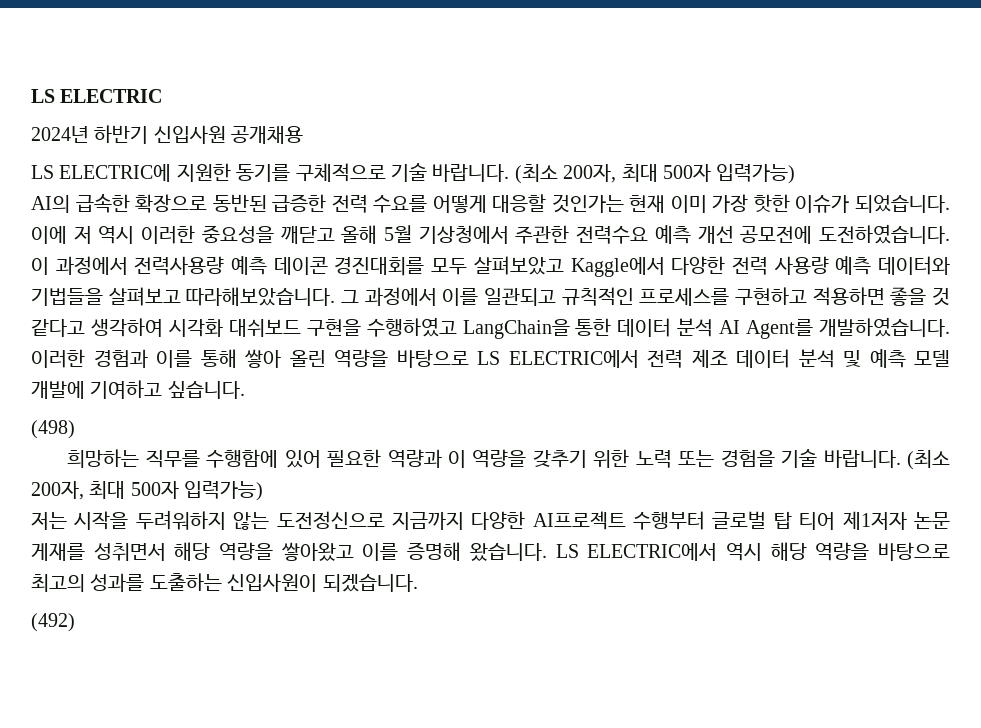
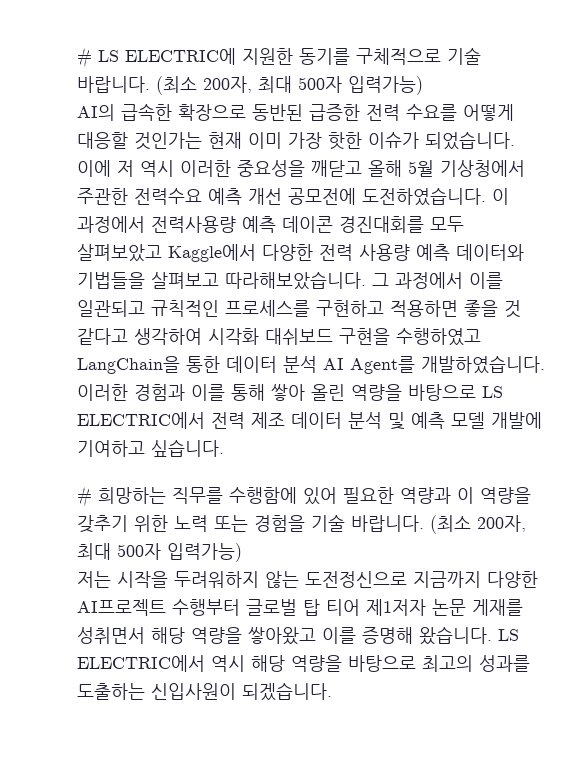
- LS ELECTRIC
- 2024년 하반기 신입사원 공개채용
- LS ELECTRIC에 지원한 동기를 구체적으로 기술 바랍니다.
+ # LS ELECTRIC에 지원한 동기를 구체적으로 기술 바랍니다.
- (498)
- 희망하는 직무를 수행함에 있어 필요한 역량과 이 역량을 갖추기 위한 노력 또는 경험을 기술 바랍니다.
+ # 희망하는 직무를 수행함에 있어 필요한 역량과 이 역량을 갖추기 위한 노력 또는 경험을 기술 바랍니다.
- (492)

